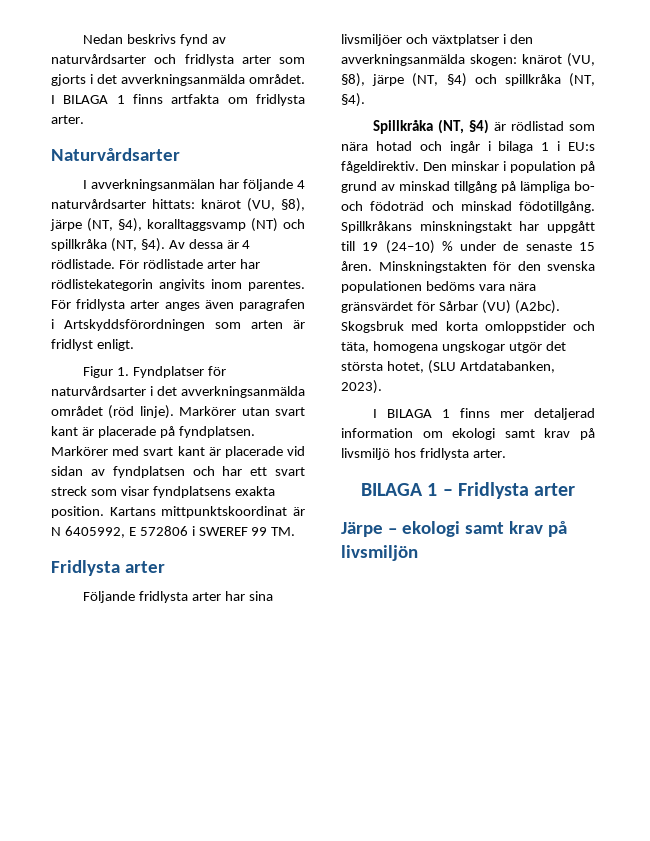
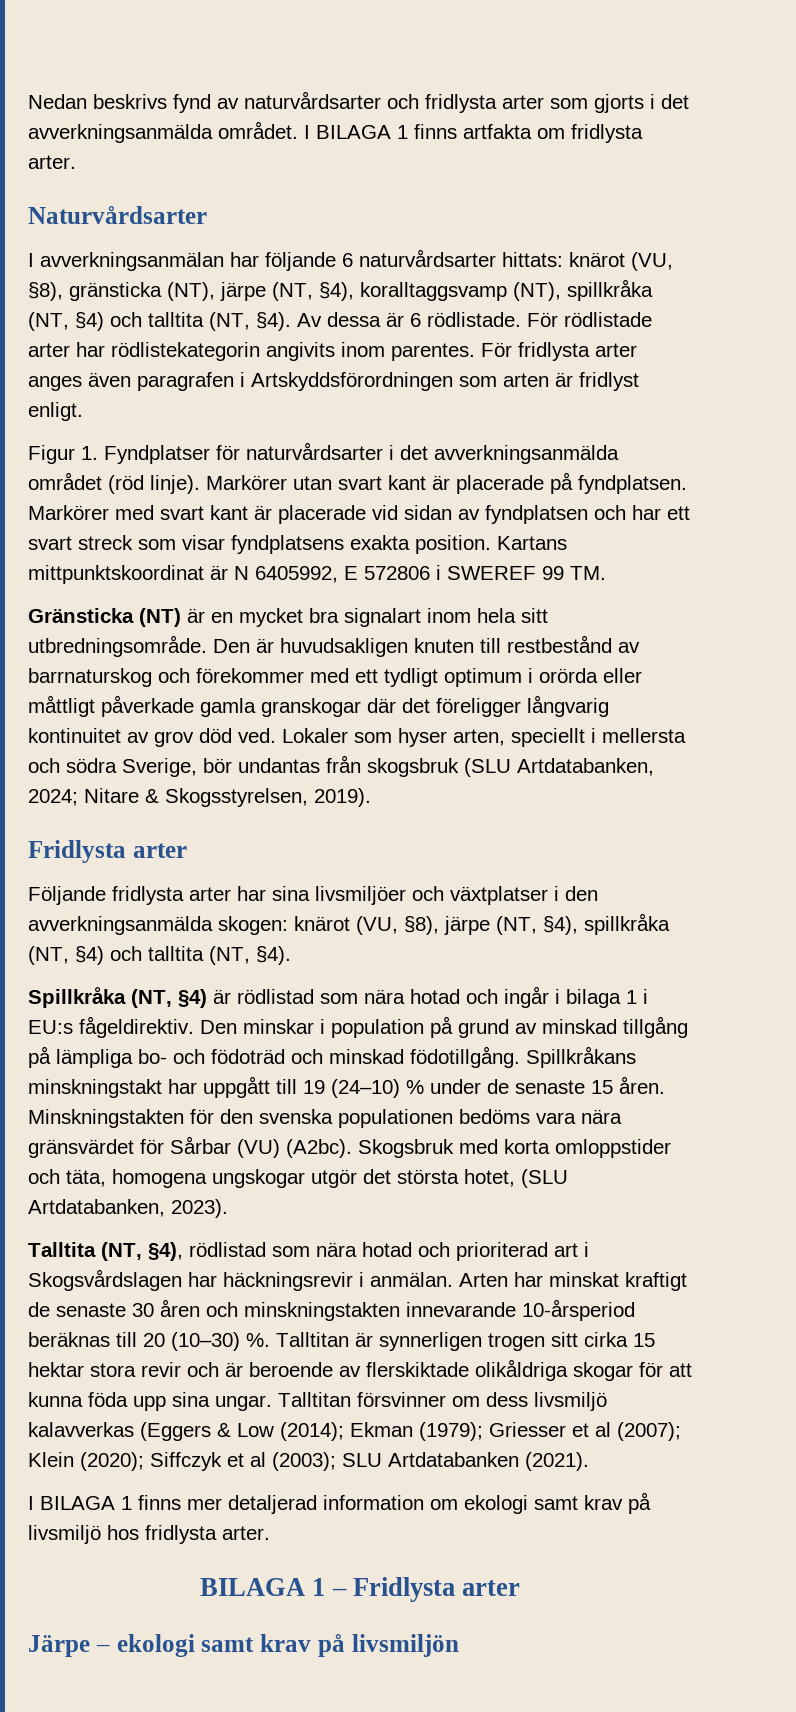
- I avverkningsanmälan har följande 4 naturvårdsarter hittats: knärot (VU, §8), järpe (NT, §4), koralltaggsvamp (NT) och spillkråka (NT, §4).
+ I avverkningsanmälan har följande 6 naturvårdsarter hittats: knärot (VU, §8), gränsticka (NT), järpe (NT, §4), koralltaggsvamp (NT), spillkråka (NT, §4) och talltita (NT, §4).
- Av dessa är 4 rödlistade.
+ Av dessa är 6 rödlistade.
+ Gränsticka (NT) är en mycket bra signalart inom hela sitt utbredningsområde. Den är huvudsakligen knuten till restbestånd av barrnaturskog och förekommer med ett tydligt optimum i orörda eller måttligt påverkade gamla granskogar där det föreligger långvarig kontinuitet av grov död ved. Lokaler som hyser arten, speciellt i mellersta och södra Sverige, bör undantas från skogsbruk (SLU Artdatabanken, 2024; Nitare & Skogsstyrelsen, 2019).
- Följande fridlysta arter har sina livsmiljöer och växtplatser i den avverkningsanmälda skogen: knärot (VU, §8), järpe (NT, §4) och spillkråka (NT, §4).
+ Följande fridlysta arter har sina livsmiljöer och växtplatser i den avverkningsanmälda skogen: knärot (VU, §8), järpe (NT, §4), spillkråka (NT, §4) och talltita (NT, §4).
+ Talltita (NT, §4), rödlistad som nära hotad och prioriterad art i Skogsvårdslagen har häckningsrevir i anmälan. Arten har minskat kraftigt de senaste 30 åren och minskningstakten innevarande 10-årsperiod beräknas till 20 (10–30) %. Talltitan är synnerligen trogen sitt cirka 15 hektar stora revir och är beroende av flerskiktade olikåldriga skogar för att kunna föda upp sina ungar. Talltitan försvinner om dess livsmiljö kalavverkas (Eggers & Low (2014); Ekman (1979); Griesser et al (2007); Klein (2020); Siffczyk et al (2003); SLU Artdatabanken (2021).

